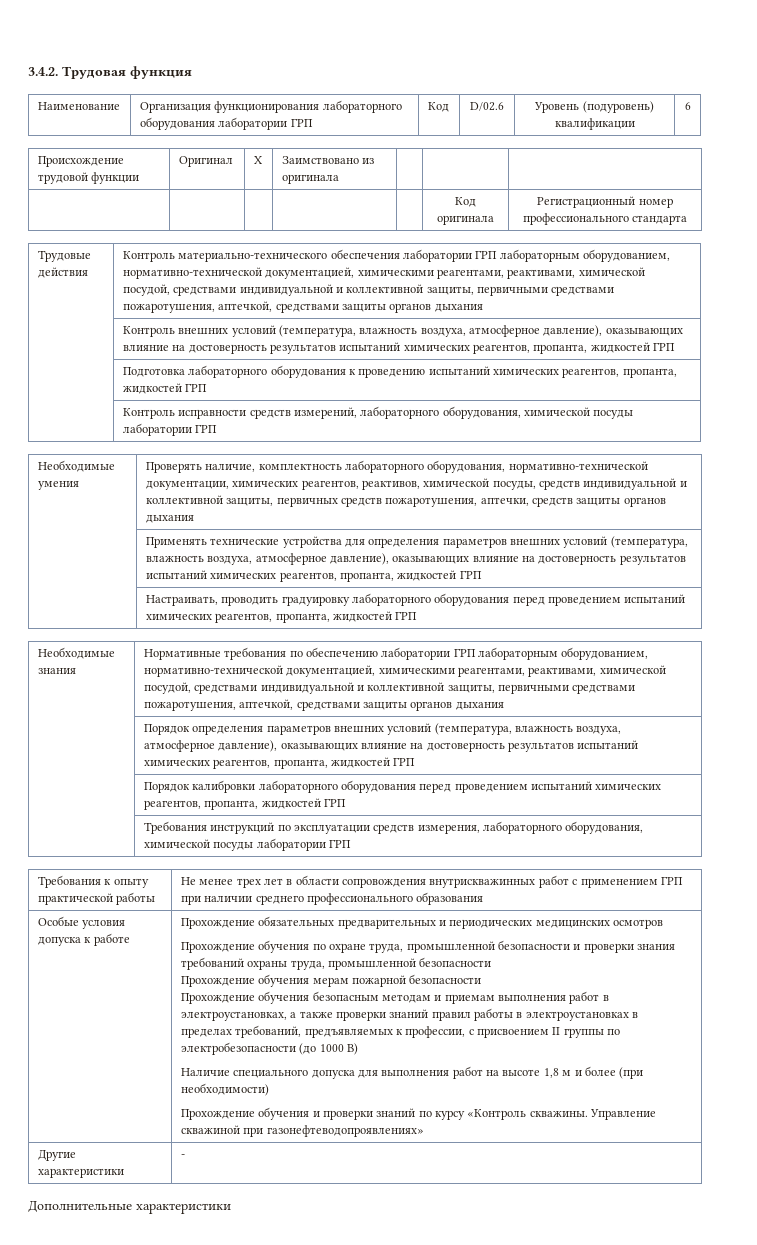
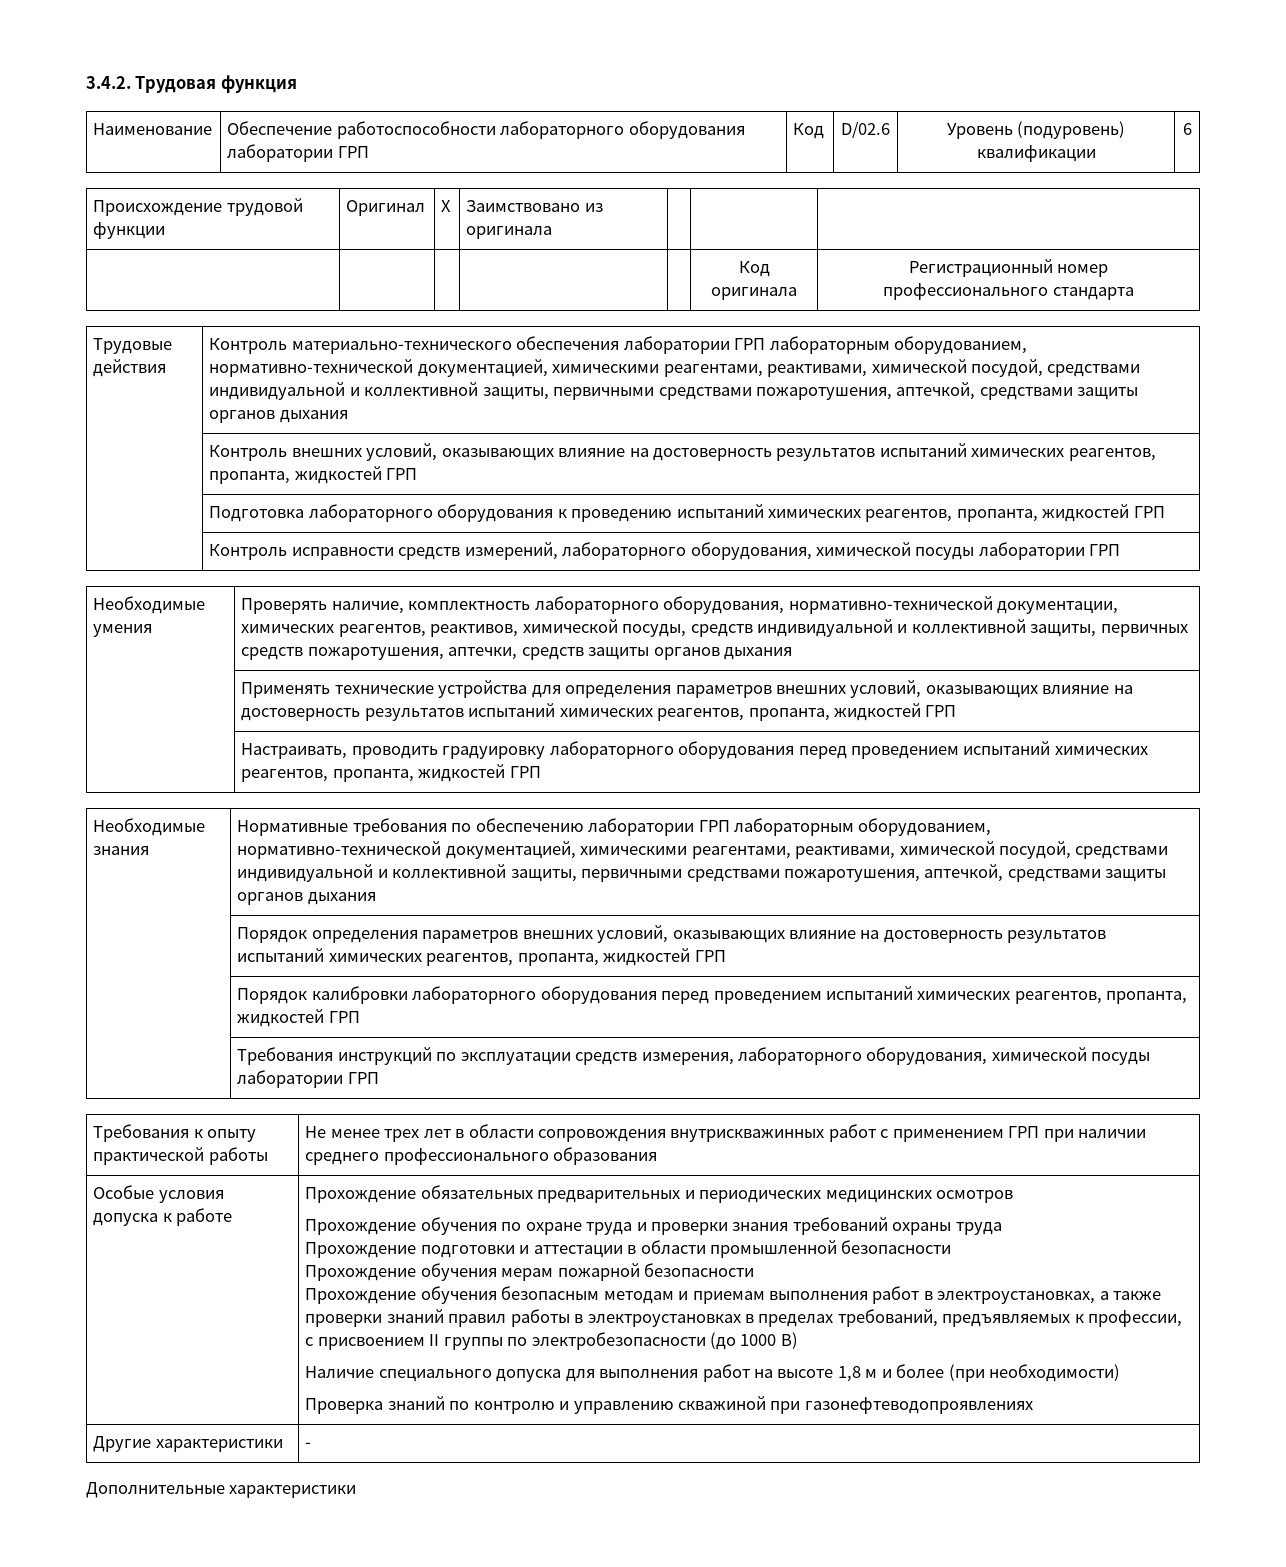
- Наименование | Организация функционирования лабораторного оборудования лаборатории ГРП | Код | D/02.6 | Уровень (подуровень) квалификации | 6
+ Наименование | Обеспечение работоспособности лабораторного оборудования лаборатории ГРП | Код | D/02.6 | Уровень (подуровень) квалификации | 6
- | Контроль внешних условий (температура, влажность воздуха, атмосферное давление), оказывающих влияние на достоверность результатов испытаний химических реагентов, пропанта, жидкостей ГРП
+ | Контроль внешних условий, оказывающих влияние на достоверность результатов испытаний химических реагентов, пропанта, жидкостей ГРП
- | Применять технические устройства для определения параметров внешних условий (температура, влажность воздуха, атмосферное давление), оказывающих влияние на достоверность результатов испытаний химических реагентов, пропанта, жидкостей ГРП
+ | Применять технические устройства для определения параметров внешних условий, оказывающих влияние на достоверность результатов испытаний химических реагентов, пропанта, жидкостей ГРП
- | Порядок определения параметров внешних условий (температура, влажность воздуха, атмосферное давление), оказывающих влияние на достоверность результатов испытаний химических реагентов, пропанта, жидкостей ГРП
+ | Порядок определения параметров внешних условий, оказывающих влияние на достоверность результатов испытаний химических реагентов, пропанта, жидкостей ГРП
- Прохождение обучения по охране труда, промышленной безопасности и проверки знания требований охраны труда, промышленной безопасности
+ Прохождение обучения по охране труда и проверки знания требований охраны труда
+ Прохождение подготовки и аттестации в области промышленной безопасности
- Прохождение обучения и проверки знаний по курсу «Контроль скважины. Управление скважиной при газонефтеводопроявлениях»
+ Проверка знаний по контролю и управлению скважиной при газонефтеводопроявлениях

